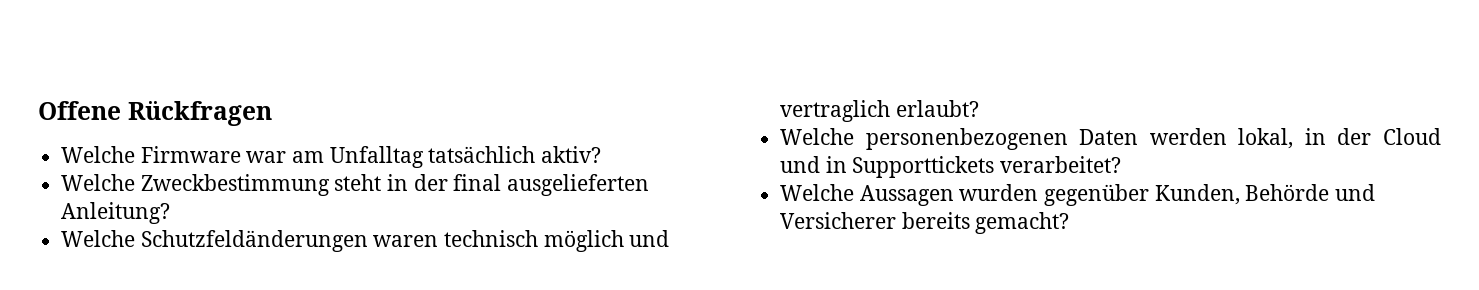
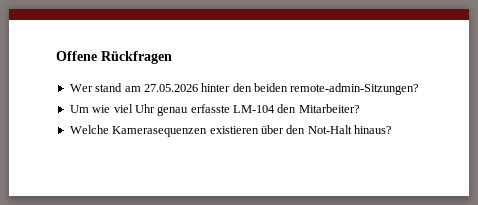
- Welche Firmware war am Unfalltag tatsächlich aktiv?
- Welche Zweckbestimmung steht in der final ausgelieferten Anleitung?
- Welche Schutzfeldänderungen waren technisch möglich und vertraglich erlaubt?
- Welche personenbezogenen Daten werden lokal, in der Cloud und in Supporttickets verarbeitet?
- Welche Aussagen wurden gegenüber Kunden, Behörde und Versicherer bereits gemacht?
+ Wer stand am 27.05.2026 hinter den beiden remote-admin-Sitzungen?
+ Um wie viel Uhr genau erfasste LM-104 den Mitarbeiter?
+ Welche Kamerasequenzen existieren über den Not-Halt hinaus?

